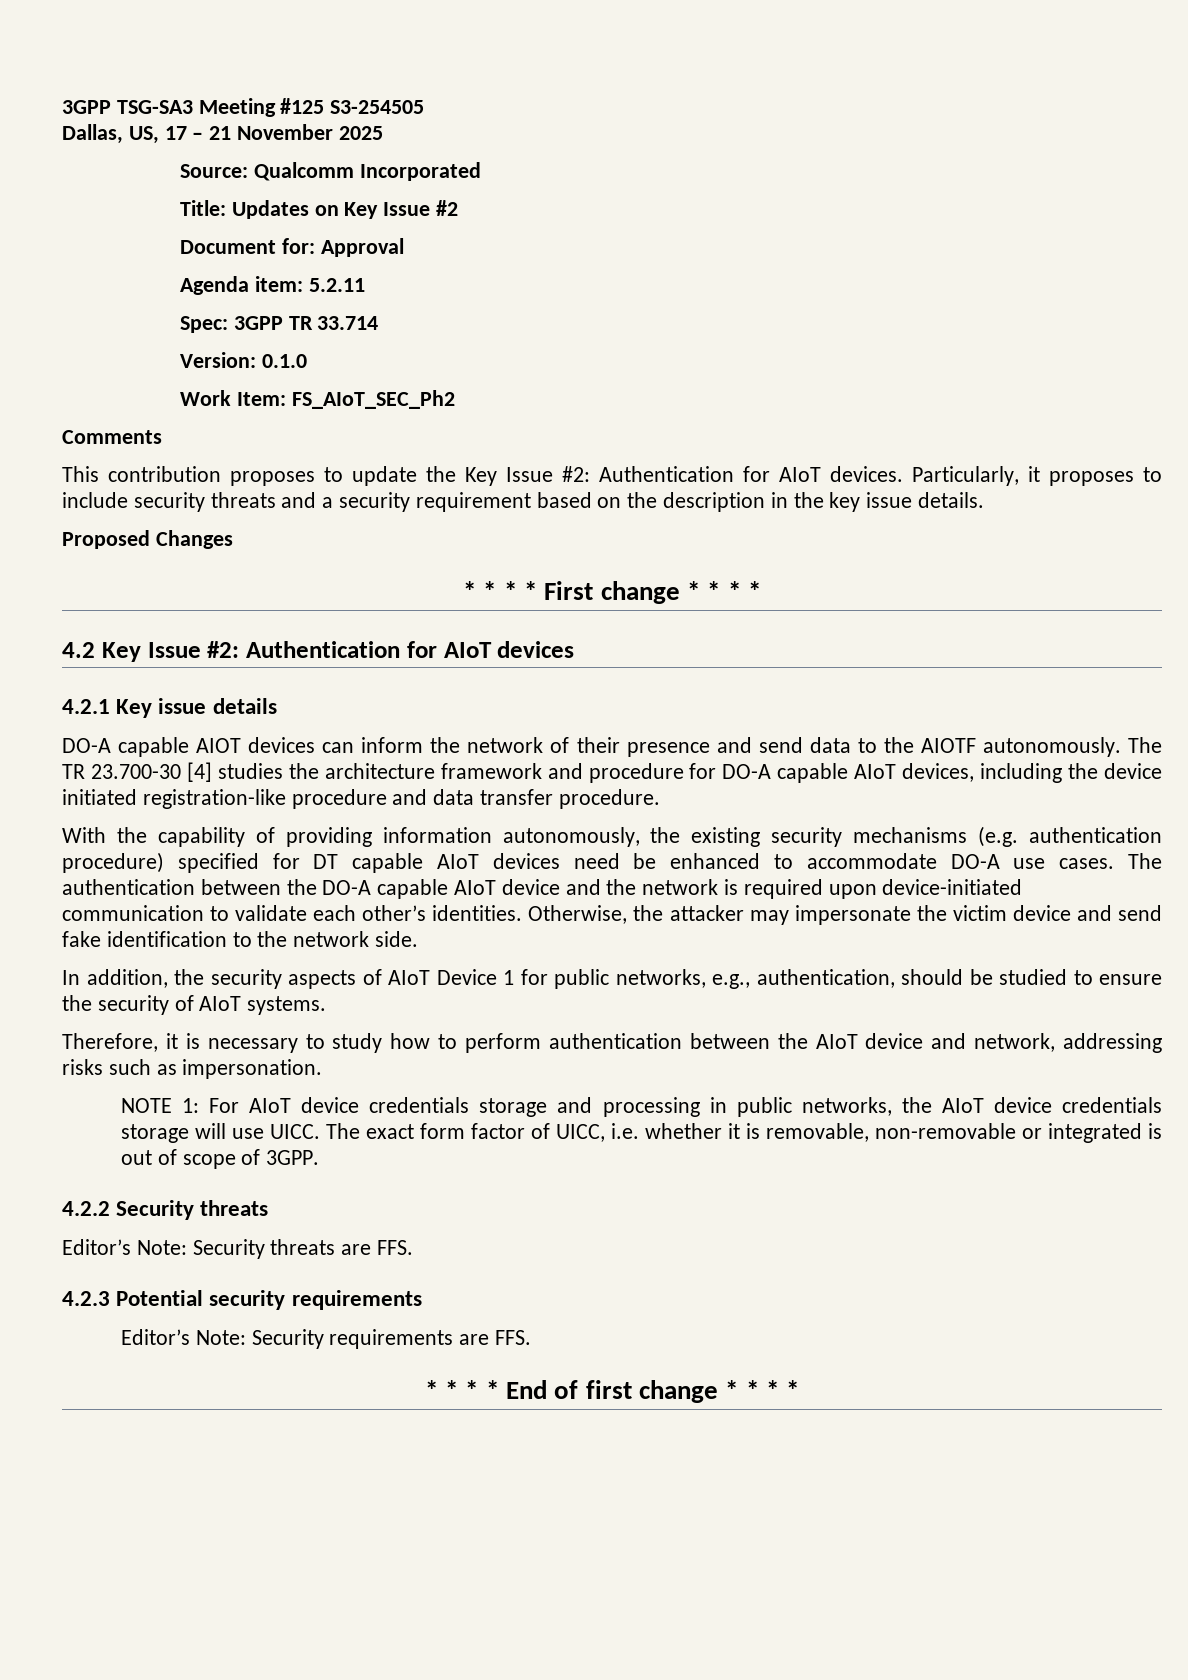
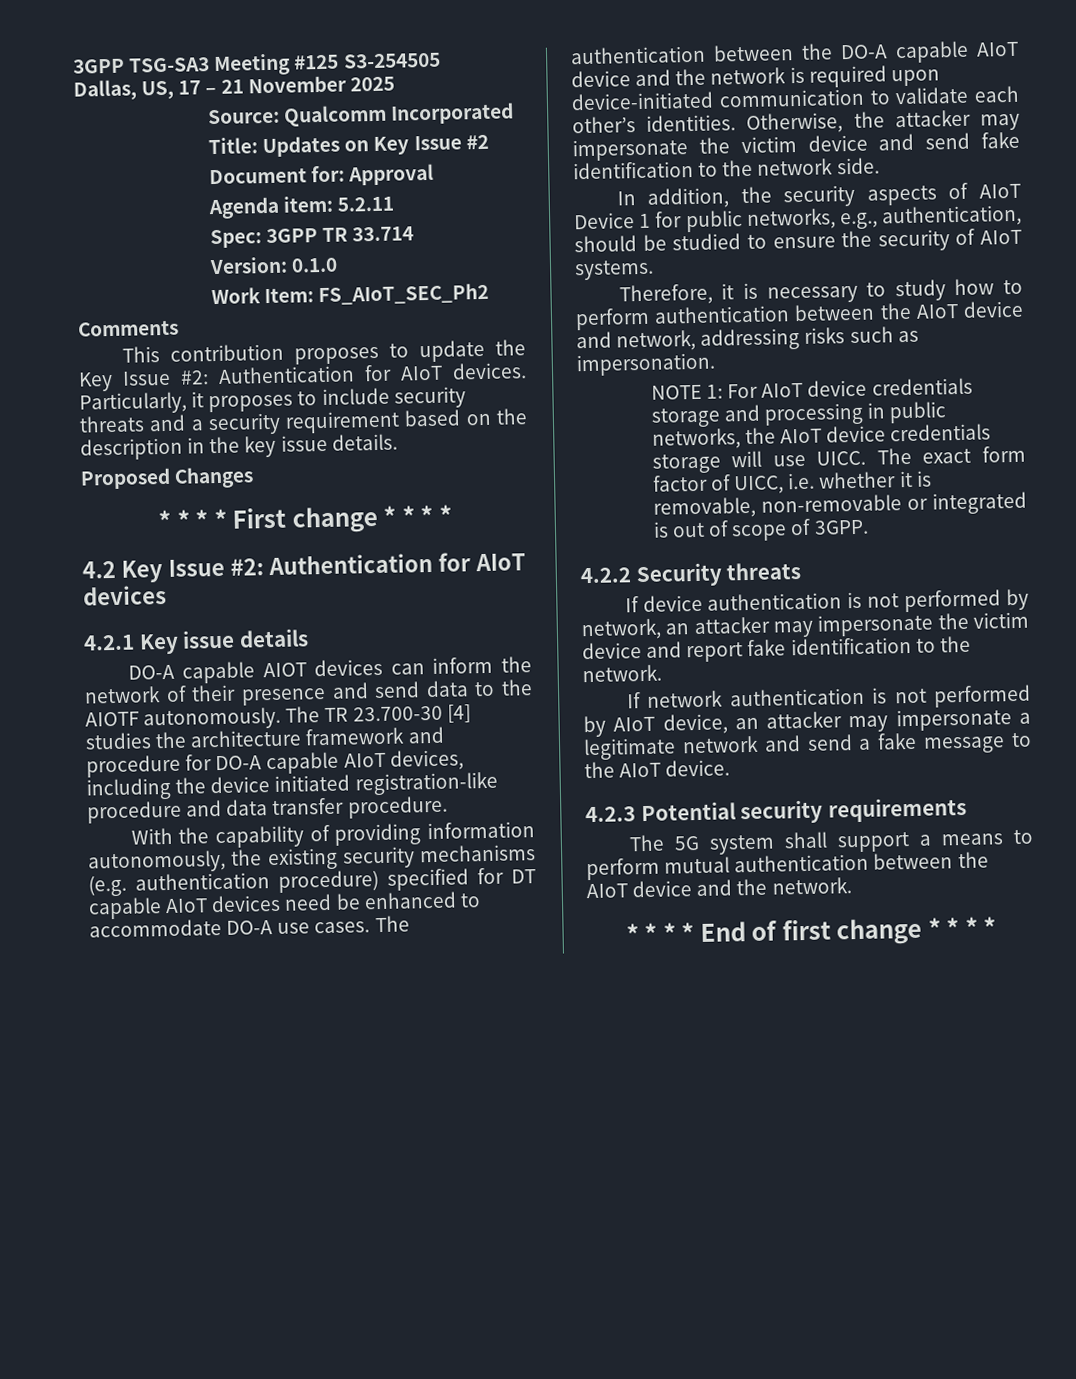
- Editor’s Note: Security threats are FFS.
+ If device authentication is not performed by network, an attacker may impersonate the victim device and report fake identification to the network.
+ If network authentication is not performed by AIoT device, an attacker may impersonate a legitimate network and send a fake message to the AIoT device.
  4.2.3 Potential security requirements
- Editor’s Note: Security requirements are FFS.
+ The 5G system shall support a means to perform mutual authentication between the AIoT device and the network.

